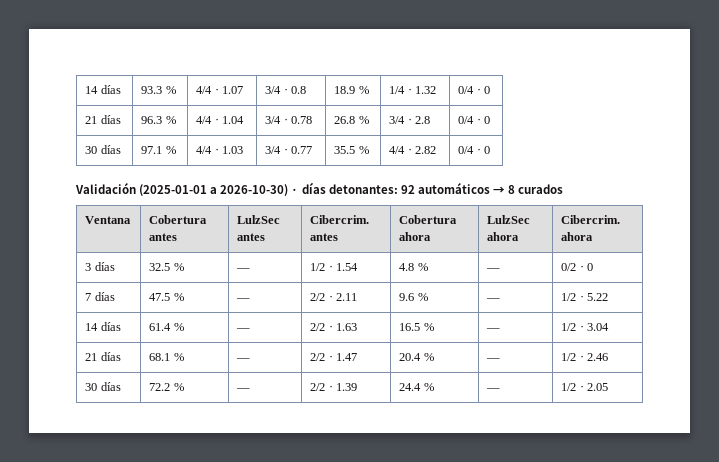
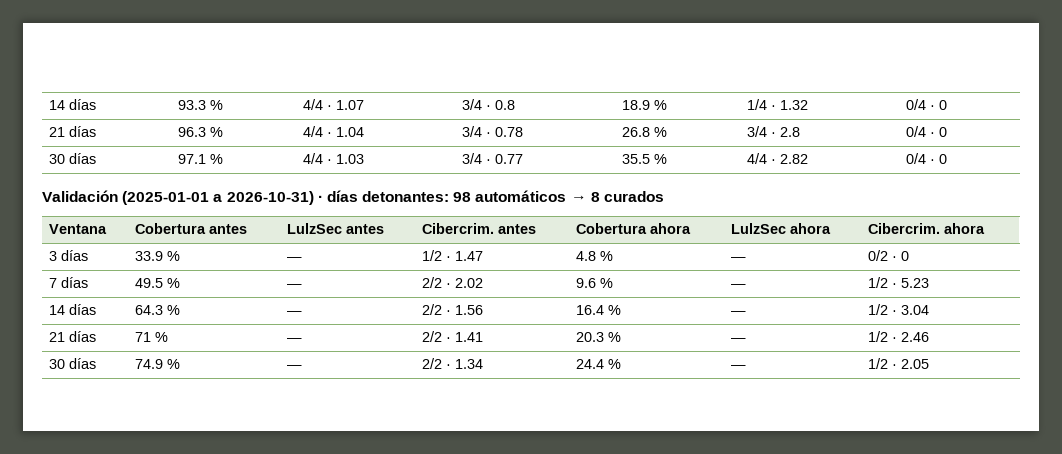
- Validación (2025-01-01 a 2026-10-30) · días detonantes: 92 automáticos → 8 curados
+ Validación (2025-01-01 a 2026-10-31) · días detonantes: 98 automáticos → 8 curados
- 3 días | 32.5 % | — | 1/2 · 1.54 | 4.8 % | — | 0/2 · 0
+ 3 días | 33.9 % | — | 1/2 · 1.47 | 4.8 % | — | 0/2 · 0
- 7 días | 47.5 % | — | 2/2 · 2.11 | 9.6 % | — | 1/2 · 5.22
- 14 días | 61.4 % | — | 2/2 · 1.63 | 16.5 % | — | 1/2 · 3.04
+ 7 días | 49.5 % | — | 2/2 · 2.02 | 9.6 % | — | 1/2 · 5.23
+ 14 días | 64.3 % | — | 2/2 · 1.56 | 16.4 % | — | 1/2 · 3.04
- 21 días | 68.1 % | — | 2/2 · 1.47 | 20.4 % | — | 1/2 · 2.46
+ 21 días | 71 % | — | 2/2 · 1.41 | 20.3 % | — | 1/2 · 2.46
- 30 días | 72.2 % | — | 2/2 · 1.39 | 24.4 % | — | 1/2 · 2.05
+ 30 días | 74.9 % | — | 2/2 · 1.34 | 24.4 % | — | 1/2 · 2.05

